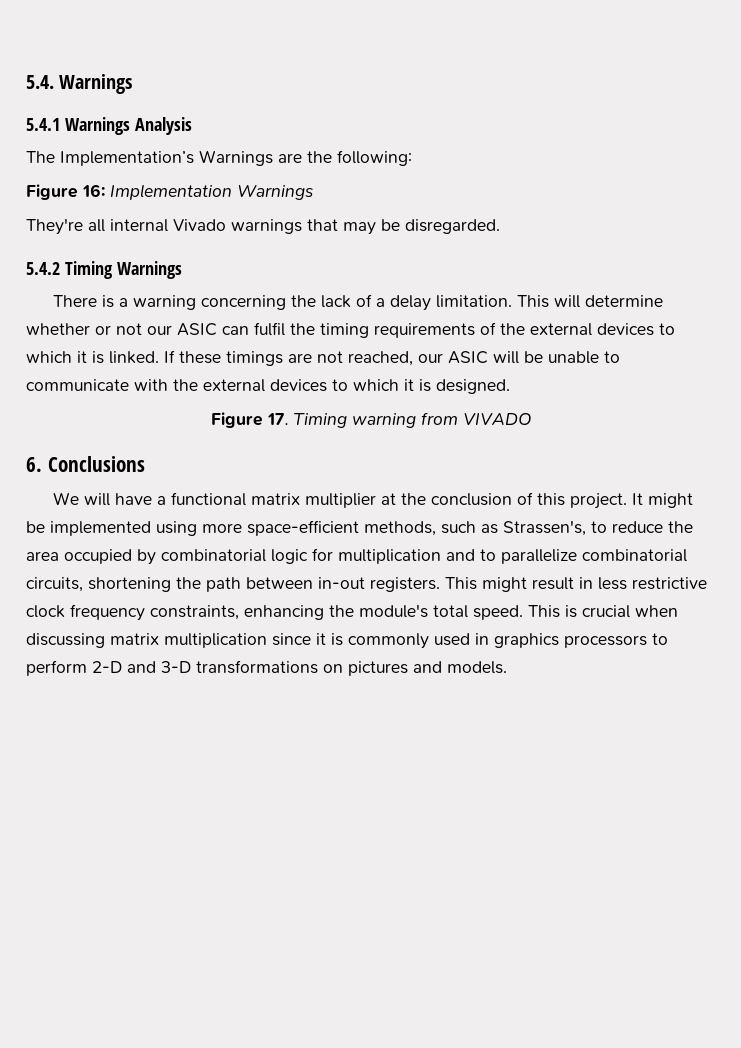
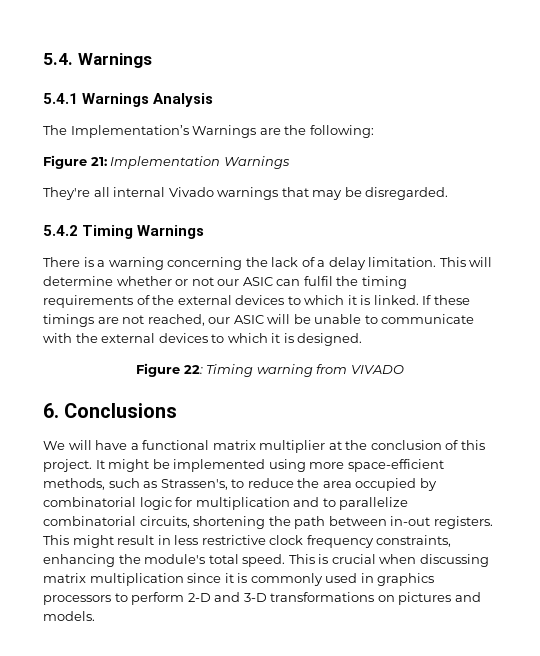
- Figure 16: Implementation Warnings
+ Figure 21: Implementation Warnings
- Figure 17. Timing warning from VIVADO
+ Figure 22: Timing warning from VIVADO

